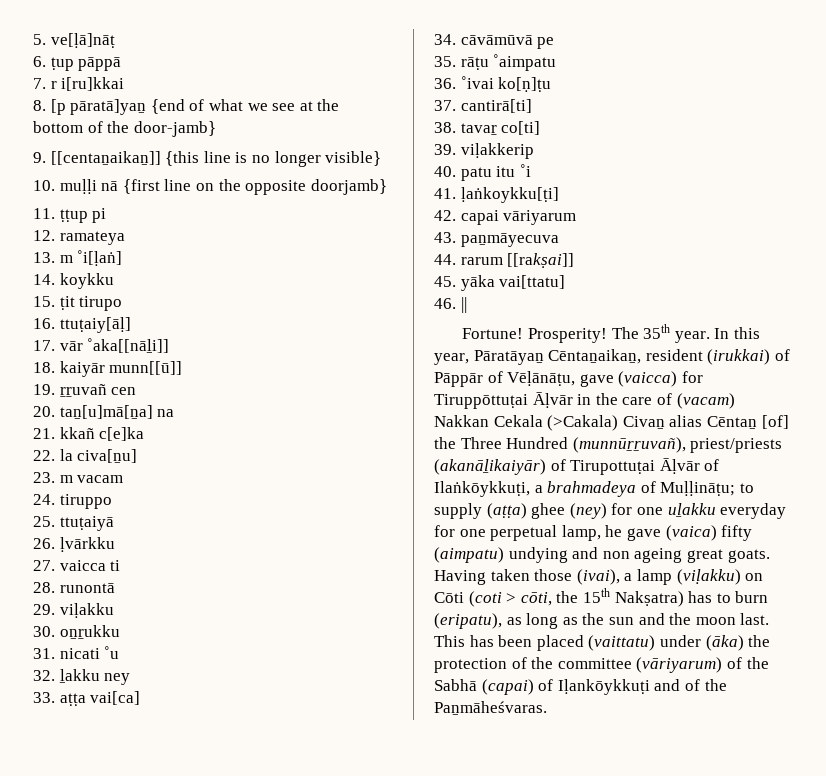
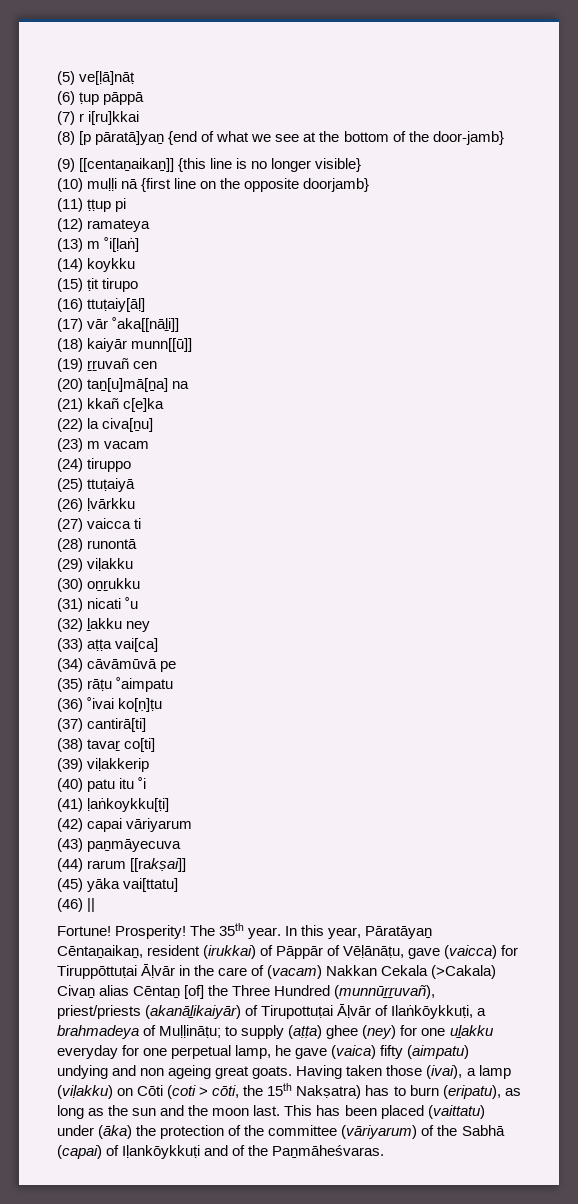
- 5. ve[ḷā]nāṭ
+ (5) ve[ḷā]nāṭ
- 6. ṭup pāppā
+ (6) ṭup pāppā
- 7. r i[ru]kkai
+ (7) r i[ru]kkai
- 8. [p pāratā]yaṉ {end of what we see at the bottom of the door-jamb}
+ (8) [p pāratā]yaṉ {end of what we see at the bottom of the door-jamb}
- 9. [[centaṉaikaṉ]] {this line is no longer visible}
+ (9) [[centaṉaikaṉ]] {this line is no longer visible}
- 10. muḷḷi nā {first line on the opposite doorjamb}
+ (10) muḷḷi nā {first line on the opposite doorjamb}
- 11. ṭṭup pi
+ (11) ṭṭup pi
- 12. ramateya
+ (12) ramateya
- 13. m ˚i[ḷaṅ]
+ (13) m ˚i[ḷaṅ]
- 14. koykku
+ (14) koykku
- 15. ṭit tirupo
+ (15) ṭit tirupo
- 16. ttuṭaiy[āḷ]
+ (16) ttuṭaiy[āḷ]
- 17. vār ˚aka[[nāḻi]]
+ (17) vār ˚aka[[nāḻi]]
- 18. kaiyār munn[[ū]]
+ (18) kaiyār munn[[ū]]
- 19. ṟṟuvañ cen
+ (19) ṟṟuvañ cen
- 20. taṉ[u]mā[ṉa] na
+ (20) taṉ[u]mā[ṉa] na
- 21. kkañ c[e]ka
+ (21) kkañ c[e]ka
- 22. la civa[ṉu]
+ (22) la civa[ṉu]
- 23. m vacam
+ (23) m vacam
- 24. tiruppo
+ (24) tiruppo
- 25. ttuṭaiyā
+ (25) ttuṭaiyā
- 26. ḷvārkku
+ (26) ḷvārkku
- 27. vaicca ti
+ (27) vaicca ti
- 28. runontā
+ (28) runontā
- 29. viḷakku
+ (29) viḷakku
- 30. oṉṟukku
+ (30) oṉṟukku
- 31. nicati ˚u
+ (31) nicati ˚u
- 32. ḻakku ney
+ (32) ḻakku ney
- 33. aṭṭa vai[ca]
+ (33) aṭṭa vai[ca]
- 34. cāvāmūvā pe
+ (34) cāvāmūvā pe
- 35. rāṭu ˚aimpatu
+ (35) rāṭu ˚aimpatu
- 36. ˚ivai ko[ṇ]ṭu
+ (36) ˚ivai ko[ṇ]ṭu
- 37. cantirā[ti]
+ (37) cantirā[ti]
- 38. tavaṟ co[ti]
+ (38) tavaṟ co[ti]
- 39. viḷakkerip
+ (39) viḷakkerip
- 40. patu itu ˚i
+ (40) patu itu ˚i
- 41. ḷaṅkoykku[ṭi]
+ (41) ḷaṅkoykku[ṭi]
- 42. capai vāriyarum
+ (42) capai vāriyarum
- 43. paṉmāyecuva
+ (43) paṉmāyecuva
- 44. rarum [[rakṣai]]
+ (44) rarum [[rakṣai]]
- 45. yāka vai[ttatu]
+ (45) yāka vai[ttatu]
- 46. ||
+ (46) ||

